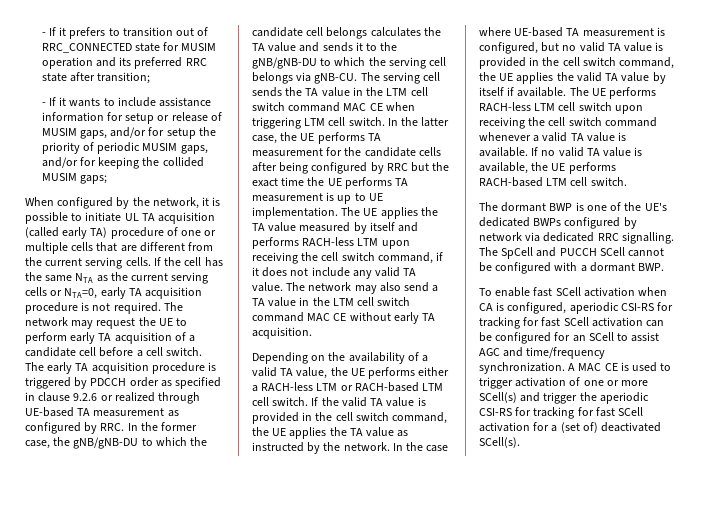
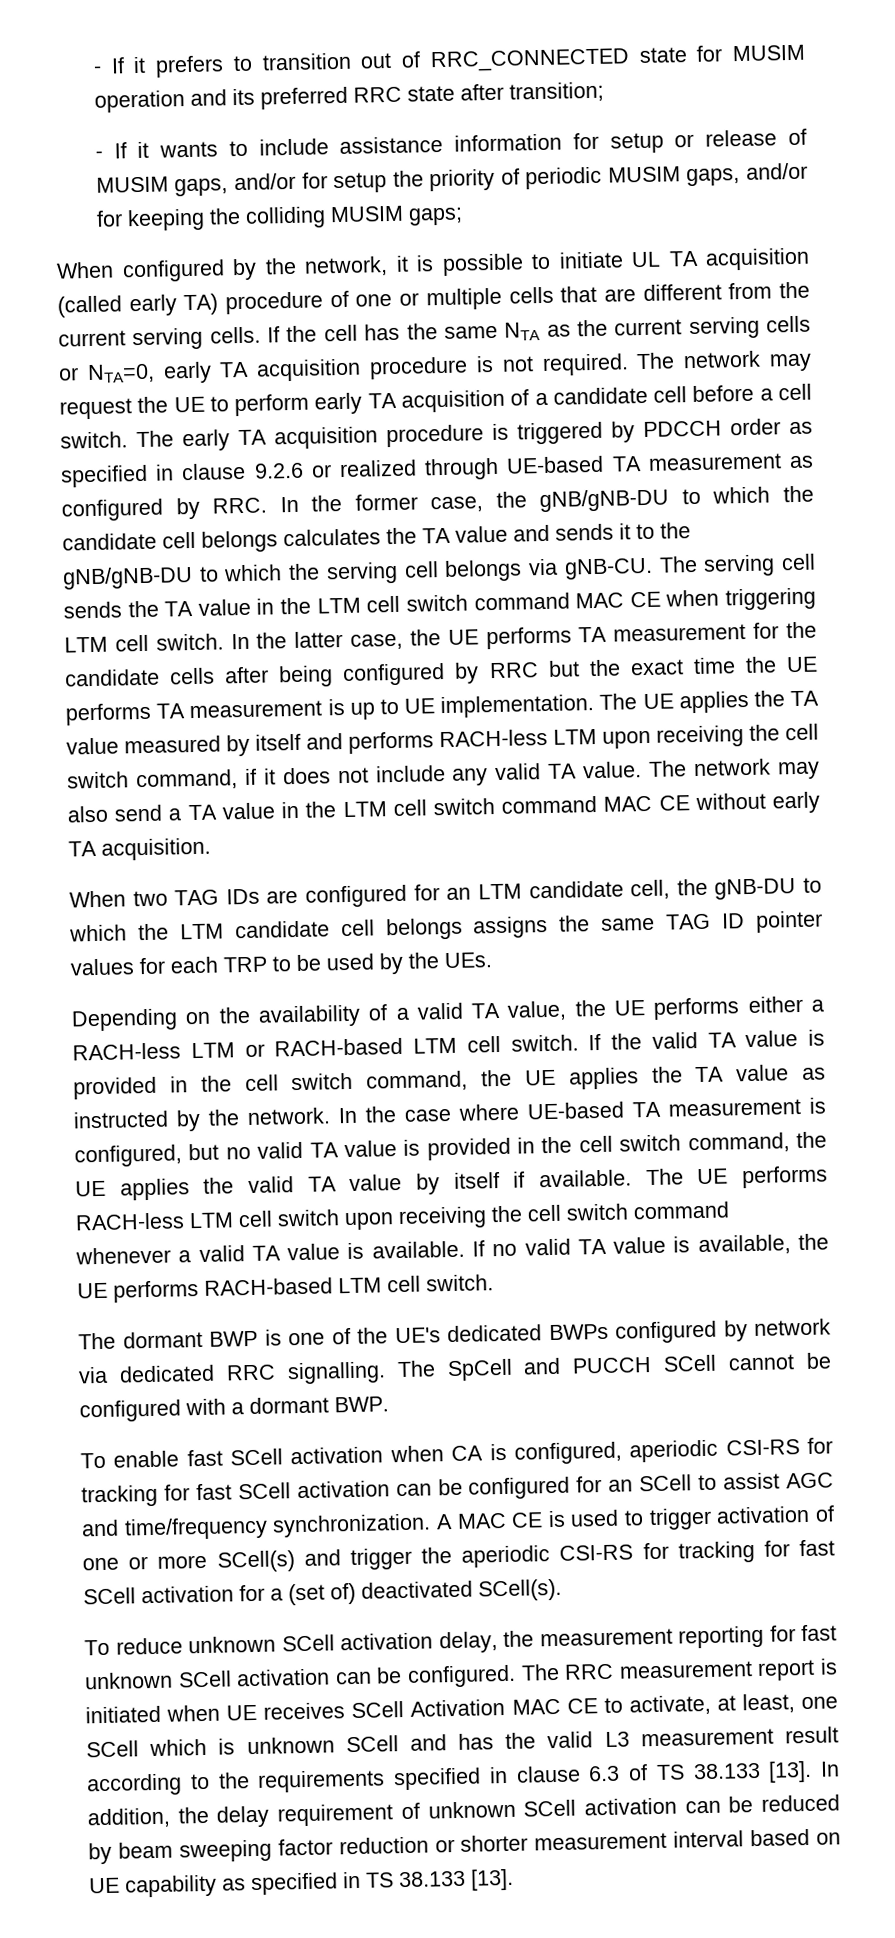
- - If it wants to include assistance information for setup or release of MUSIM gaps, and/or for setup the priority of periodic MUSIM gaps, and/or for keeping the collided MUSIM gaps;
+ - If it wants to include assistance information for setup or release of MUSIM gaps, and/or for setup the priority of periodic MUSIM gaps, and/or for keeping the colliding MUSIM gaps;
+ When two TAG IDs are configured for an LTM candidate cell, the gNB-DU to which the LTM candidate cell belongs assigns the same TAG ID pointer values for each TRP to be used by the UEs.
+ To reduce unknown SCell activation delay, the measurement reporting for fast unknown SCell activation can be configured. The RRC measurement report is initiated when UE receives SCell Activation MAC CE to activate, at least, one SCell which is unknown SCell and has the valid L3 measurement result according to the requirements specified in clause 6.3 of TS 38.133 [13]. In addition, the delay requirement of unknown SCell activation can be reduced by beam sweeping factor reduction or shorter measurement interval based on UE capability as specified in TS 38.133 [13].

